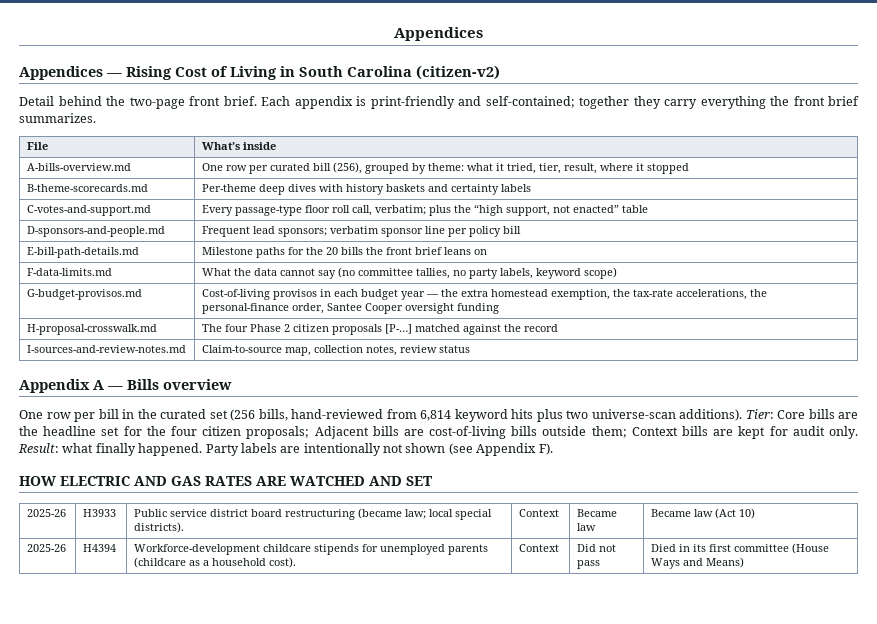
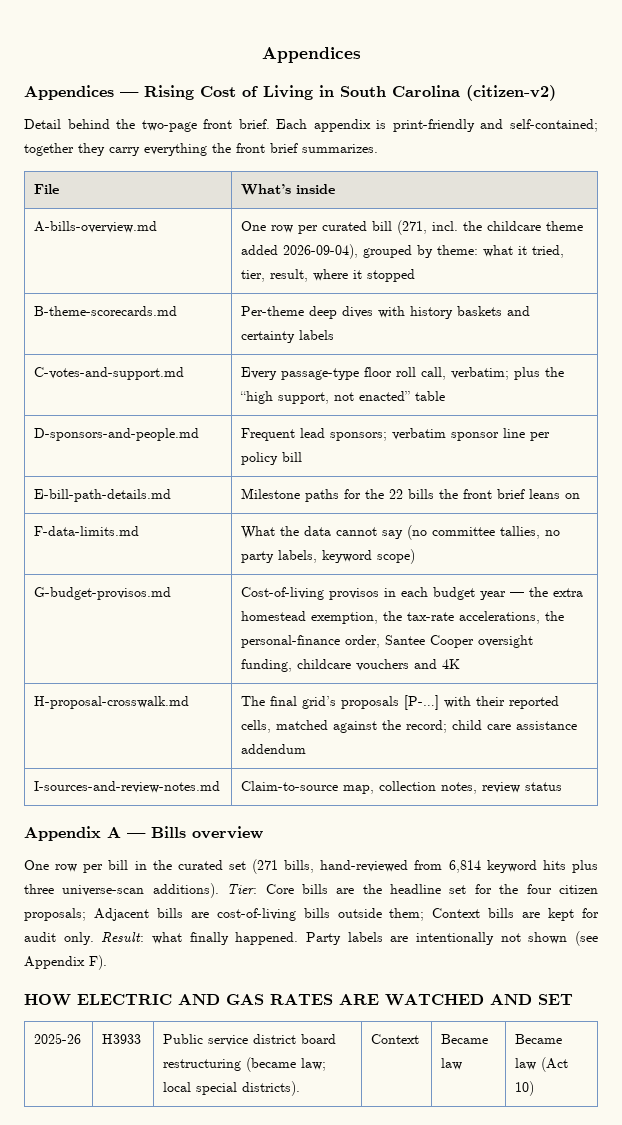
- A-bills-overview.md | One row per curated bill (256), grouped by theme: what it tried, tier, result, where it stopped
+ A-bills-overview.md | One row per curated bill (271, incl. the childcare theme added 2026-09-04), grouped by theme: what it tried, tier, result, where it stopped
- E-bill-path-details.md | Milestone paths for the 20 bills the front brief leans on
+ E-bill-path-details.md | Milestone paths for the 22 bills the front brief leans on
- G-budget-provisos.md | Cost-of-living provisos in each budget year — the extra homestead exemption, the tax-rate accelerations, the personal-finance order, Santee Cooper oversight funding
- H-proposal-crosswalk.md | The four Phase 2 citizen proposals [P-…] matched against the record
+ G-budget-provisos.md | Cost-of-living provisos in each budget year — the extra homestead exemption, the tax-rate accelerations, the personal-finance order, Santee Cooper oversight funding, childcare vouchers and 4K
+ H-proposal-crosswalk.md | The final grid’s proposals [P-…] with their reported cells, matched against the record; child care assistance addendum
- One row per bill in the curated set (256 bills, hand-reviewed from 6,814 keyword hits plus two universe-scan additions).
+ One row per bill in the curated set (271 bills, hand-reviewed from 6,814 keyword hits plus three universe-scan additions).
- 2025-26 | H4394 | Workforce-development childcare stipends for unemployed parents (childcare as a household cost). | Context | Did not pass | Died in its first committee (House Ways and Means)

